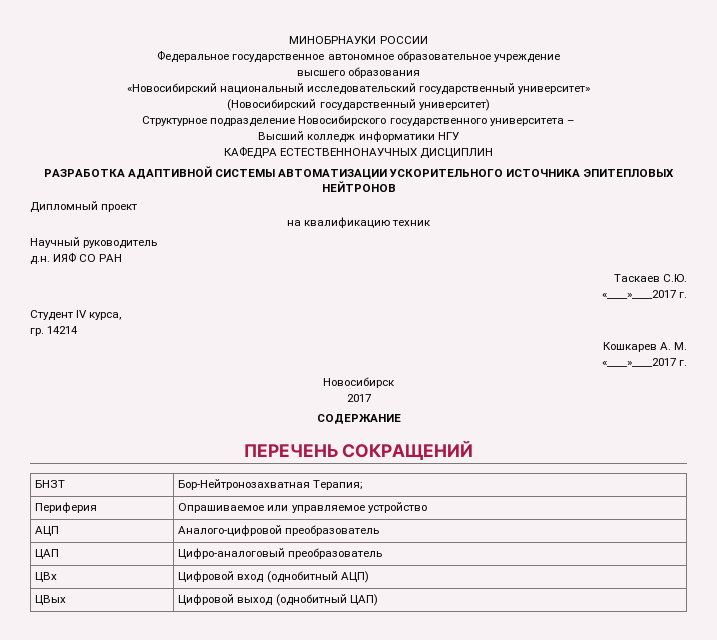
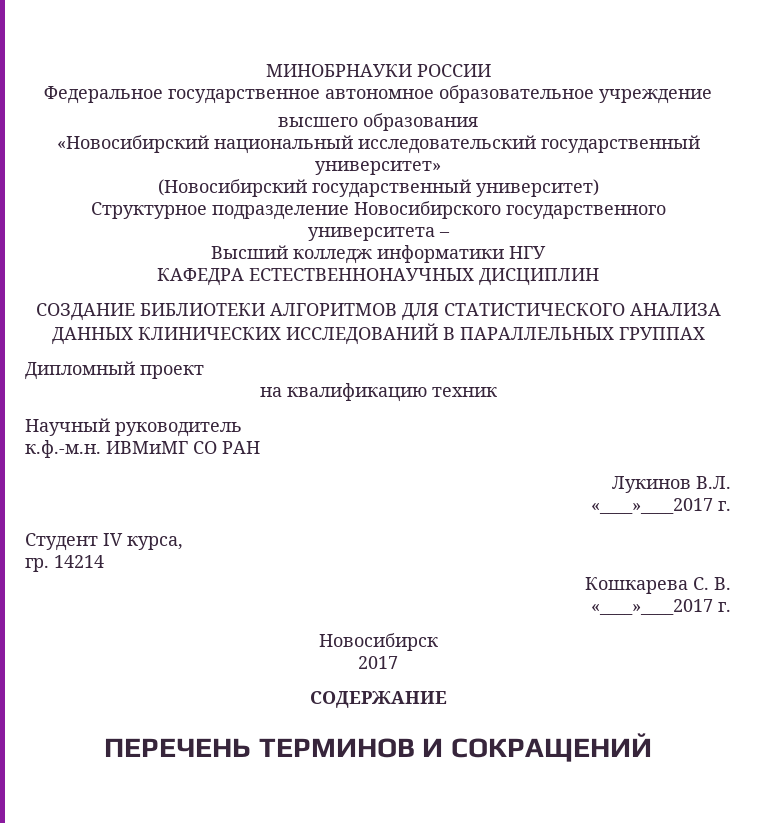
- РАЗРАБОТКА АДАПТИВНОЙ СИСТЕМЫ АВТОМАТИЗАЦИИ УСКОРИТЕЛЬНОГО ИСТОЧНИКА ЭПИТЕПЛОВЫХ НЕЙТРОНОВ
+ СОЗДАНИЕ БИБЛИОТЕКИ АЛГОРИТМОВ ДЛЯ СТАТИСТИЧЕСКОГО АНАЛИЗА ДАННЫХ КЛИНИЧЕСКИХ ИССЛЕДОВАНИЙ В ПАРАЛЛЕЛЬНЫХ ГРУППАХ
- д.н. ИЯФ СО РАН
+ к.ф.-м.н. ИВМиМГ СО РАН
- Таскаев С.Ю.
+ Лукинов В.Л.
- Кошкарев А. М.
+ Кошкарева С. В.
- ПЕРЕЧЕНЬ СОКРАЩЕНИЙ
+ ПЕРЕЧЕНЬ ТЕРМИНОВ И СОКРАЩЕНИЙ
- БНЗТ | Бор-Нейтронозахватная Терапия;
- Периферия | Опрашиваемое или управляемое устройство
- АЦП | Аналого-цифровой преобразователь
- ЦАП | Цифро-аналоговый преобразователь
- ЦВх | Цифровой вход (однобитный АЦП)
- ЦВых | Цифровой выход (однобитный ЦАП)

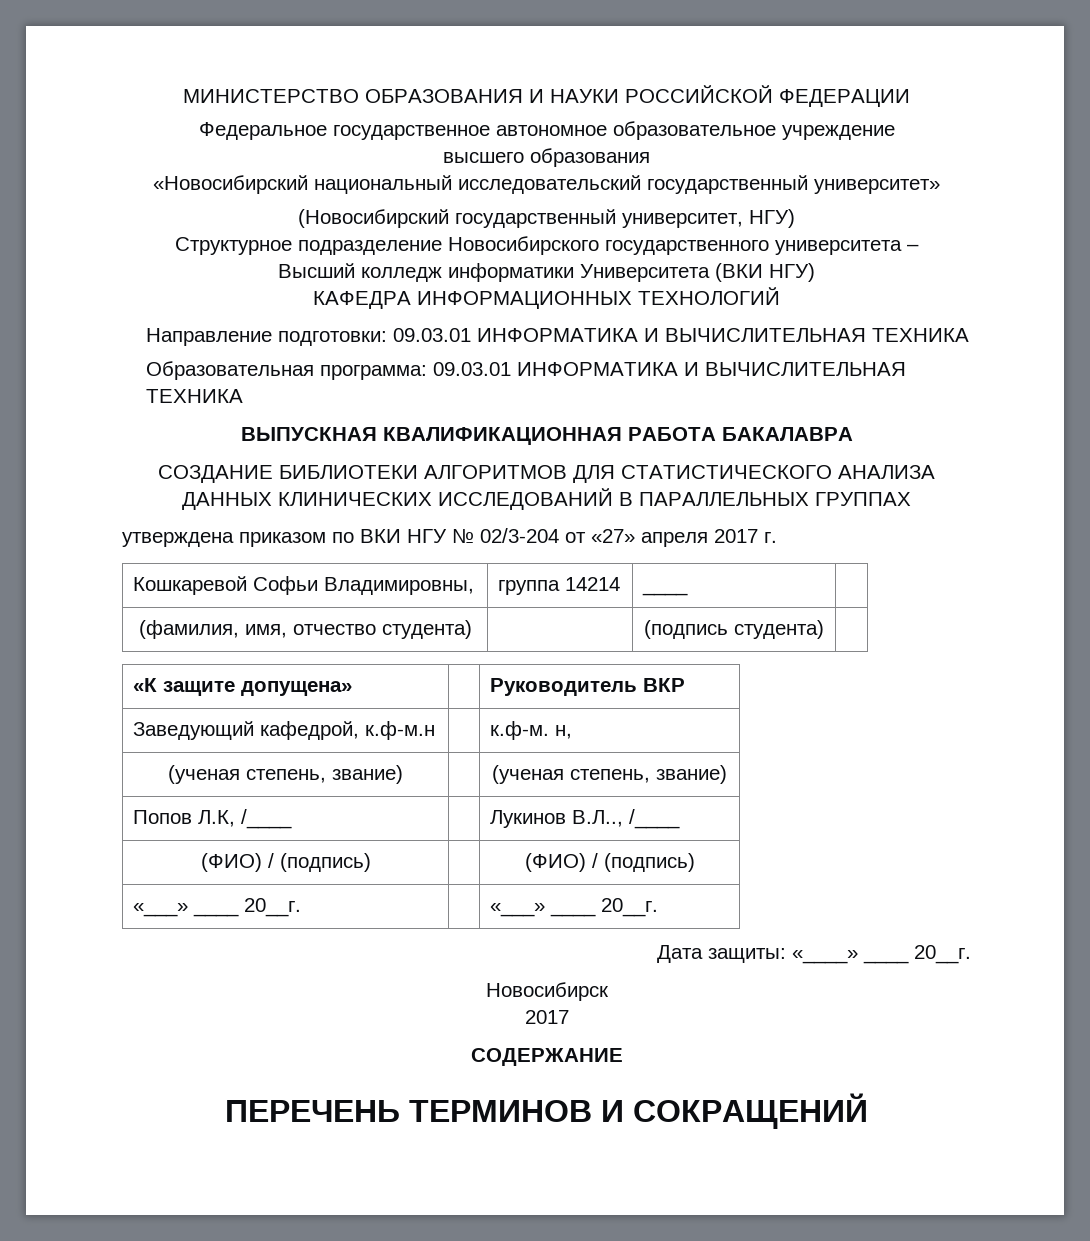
- МИНОБРНАУКИ РОССИИ
+ МИНИСТЕРСТВО ОБРАЗОВАНИЯ И НАУКИ РОССИЙСКОЙ ФЕДЕРАЦИИ
- (Новосибирский государственный университет)
+ (Новосибирский государственный университет, НГУ)
- Высший колледж информатики НГУ
- КАФЕДРА ЕСТЕСТВЕННОНАУЧНЫХ ДИСЦИПЛИН
+ Высший колледж информатики Университета (ВКИ НГУ)
+ КАФЕДРА ИНФОРМАЦИОННЫХ ТЕХНОЛОГИЙ
+ Направление подготовки: 09.03.01 ИНФОРМАТИКА И ВЫЧИСЛИТЕЛЬНАЯ ТЕХНИКА
+ Образовательная программа: 09.03.01 ИНФОРМАТИКА И ВЫЧИСЛИТЕЛЬНАЯ ТЕХНИКА
+ ВЫПУСКНАЯ КВАЛИФИКАЦИОННАЯ РАБОТА БАКАЛАВРА
- Дипломный проект
- на квалификацию техник
- Научный руководитель
- к.ф.-м.н. ИВМиМГ СО РАН
- Лукинов В.Л.
- «____»____2017 г.
- Студент IV курса,
- гр. 14214
- Кошкарева С. В.
- «____»____2017 г.
+ утверждена приказом по ВКИ НГУ № 02/3-204 от «27» апреля 2017 г.
+ Кошкаревой Софьи Владимировны, | группа 14214 | ____ |
+ (фамилия, имя, отчество студента) | | (подпись студента) |
+ «К защите допущена» | | Руководитель ВКР
+ Заведующий кафедрой, к.ф-м.н | | к.ф-м. н,
+ (ученая степень, звание) | | (ученая степень, звание)
+ Попов Л.К, /____ | | Лукинов В.Л.., /____
+ (ФИО) / (подпись) | | (ФИО) / (подпись)
+ «___» ____ 20__г. | | «___» ____ 20__г.
+ Дата защиты: «____» ____ 20__г.

